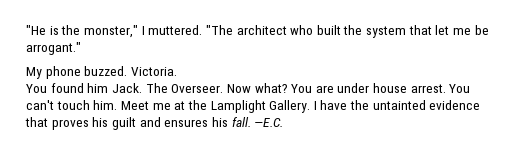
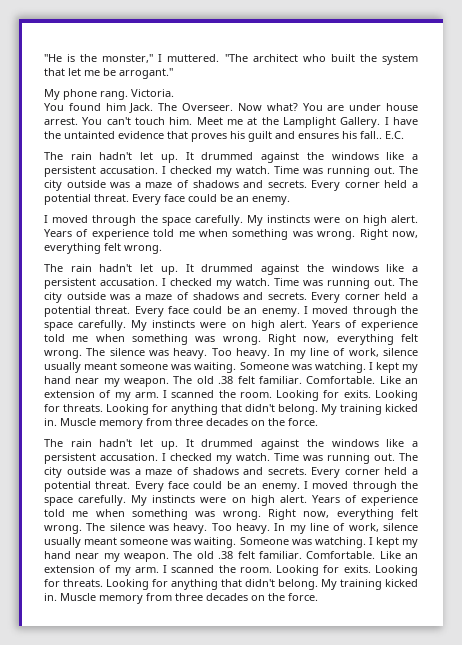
- My phone buzzed.
+ My phone rang.
- I have the untainted evidence that proves his guilt and ensures his fall. —E.C.
+ I have the untainted evidence that proves his guilt and ensures his fall.. E.C.
+ The rain hadn't let up. It drummed against the windows like a persistent accusation. I checked my watch. Time was running out. The city outside was a maze of shadows and secrets. Every corner held a potential threat. Every face could be an enemy.
+ I moved through the space carefully. My instincts were on high alert. Years of experience told me when something was wrong. Right now, everything felt wrong.
+ The rain hadn't let up. It drummed against the windows like a persistent accusation. I checked my watch. Time was running out. The city outside was a maze of shadows and secrets. Every corner held a potential threat. Every face could be an enemy. I moved through the space carefully. My instincts were on high alert. Years of experience told me when something was wrong. Right now, everything felt wrong. The silence was heavy. Too heavy. In my line of work, silence usually meant someone was waiting. Someone was watching. I kept my hand near my weapon. The old .38 felt familiar. Comfortable. Like an extension of my arm. I scanned the room. Looking for exits. Looking for threats. Looking for anything that didn't belong. My training kicked in. Muscle memory from three decades on the force.
+ The rain hadn't let up. It drummed against the windows like a persistent accusation. I checked my watch. Time was running out. The city outside was a maze of shadows and secrets. Every corner held a potential threat. Every face could be an enemy. I moved through the space carefully. My instincts were on high alert. Years of experience told me when something was wrong. Right now, everything felt wrong. The silence was heavy. Too heavy. In my line of work, silence usually meant someone was waiting. Someone was watching. I kept my hand near my weapon. The old .38 felt familiar. Comfortable. Like an extension of my arm. I scanned the room. Looking for exits. Looking for threats. Looking for anything that didn't belong. My training kicked in. Muscle memory from three decades on the force.

